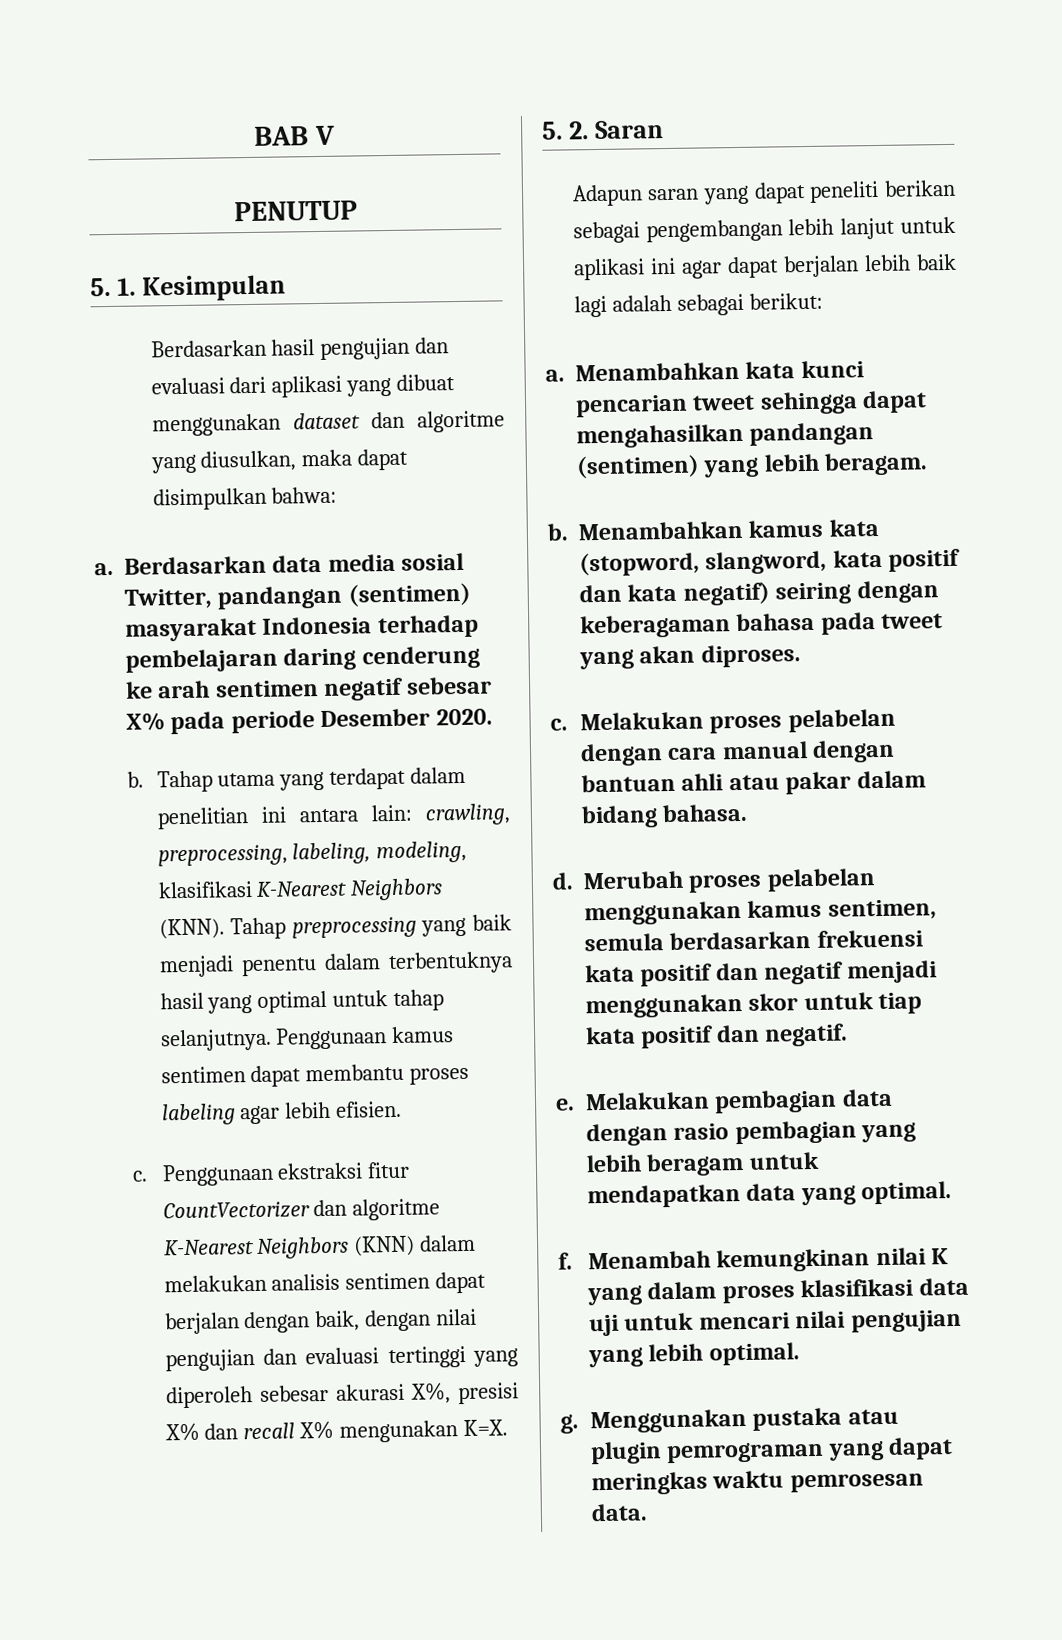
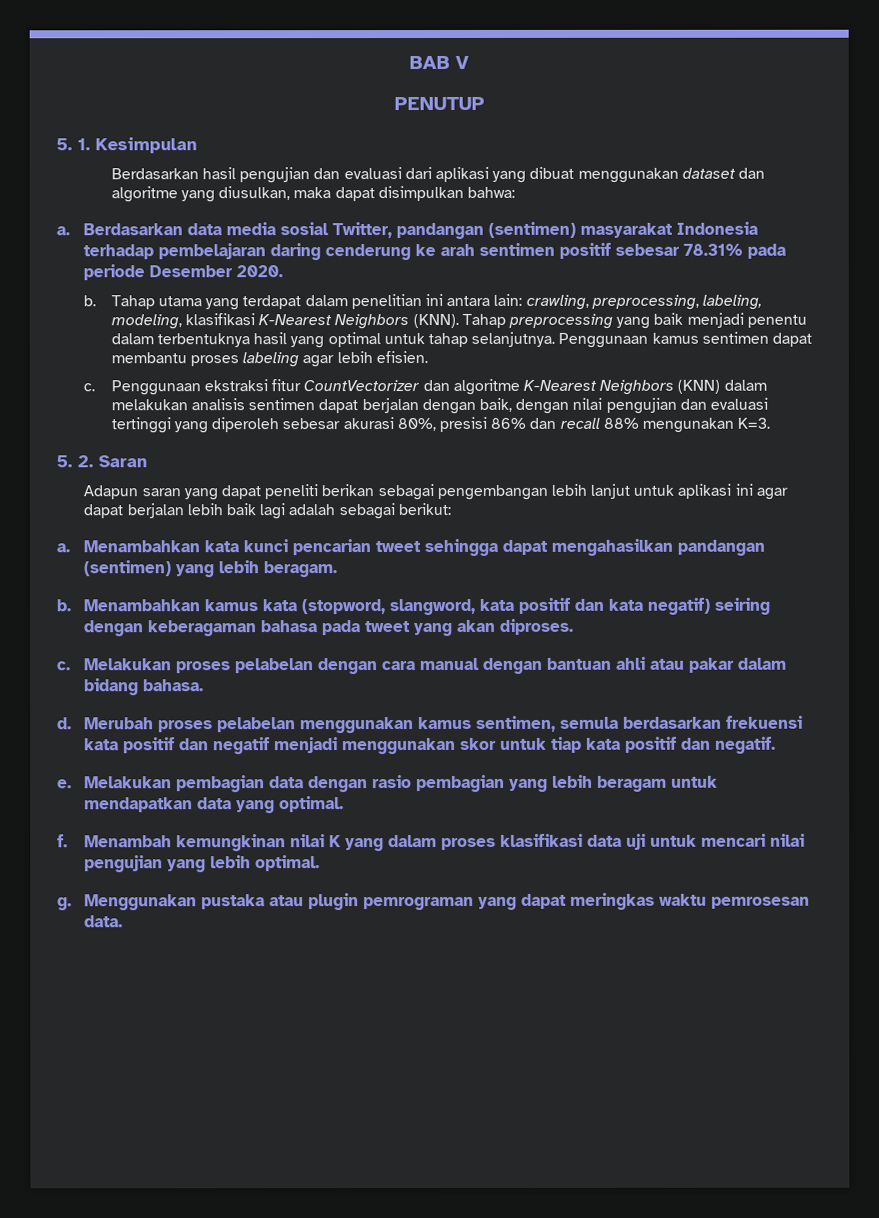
- Berdasarkan data media sosial Twitter, pandangan (sentimen) masyarakat Indonesia terhadap pembelajaran daring cenderung ke arah sentimen negatif sebesar X% pada periode Desember 2020.
+ Berdasarkan data media sosial Twitter, pandangan (sentimen) masyarakat Indonesia terhadap pembelajaran daring cenderung ke arah sentimen positif sebesar 78.31% pada periode Desember 2020.
- Penggunaan ekstraksi fitur CountVectorizer dan algoritme K-Nearest Neighbors (KNN) dalam melakukan analisis sentimen dapat berjalan dengan baik, dengan nilai pengujian dan evaluasi tertinggi yang diperoleh sebesar akurasi X%, presisi X% dan recall X% mengunakan K=X.
+ Penggunaan ekstraksi fitur CountVectorizer dan algoritme K-Nearest Neighbors (KNN) dalam melakukan analisis sentimen dapat berjalan dengan baik, dengan nilai pengujian dan evaluasi tertinggi yang diperoleh sebesar akurasi 80%, presisi 86% dan recall 88% mengunakan K=3.

